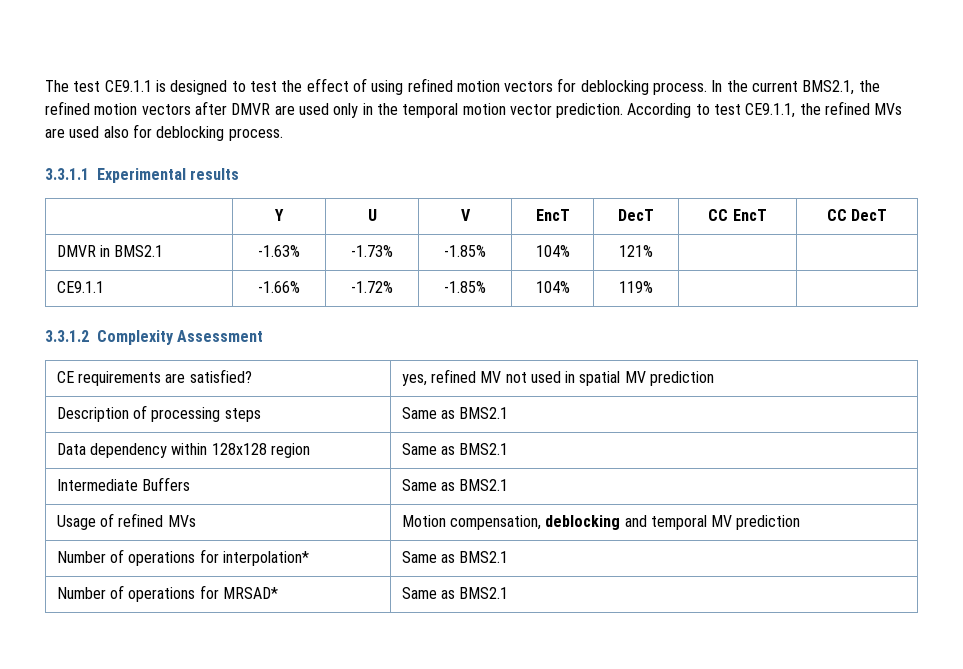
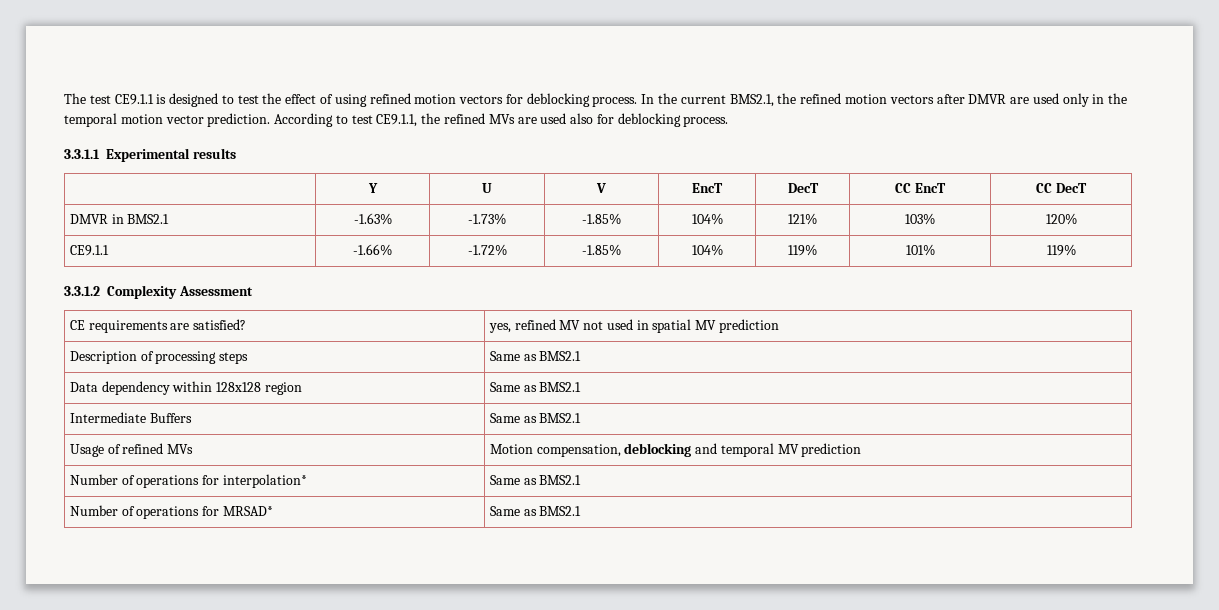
- DMVR in BMS2.1 | -1.63% | -1.73% | -1.85% | 104% | 121% | |
+ DMVR in BMS2.1 | -1.63% | -1.73% | -1.85% | 104% | 121% | 103% | 120%
- CE9.1.1 | -1.66% | -1.72% | -1.85% | 104% | 119% | |
+ CE9.1.1 | -1.66% | -1.72% | -1.85% | 104% | 119% | 101% | 119%

